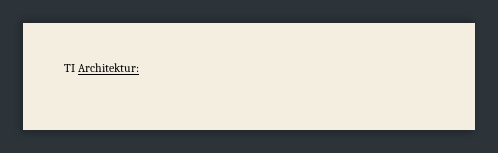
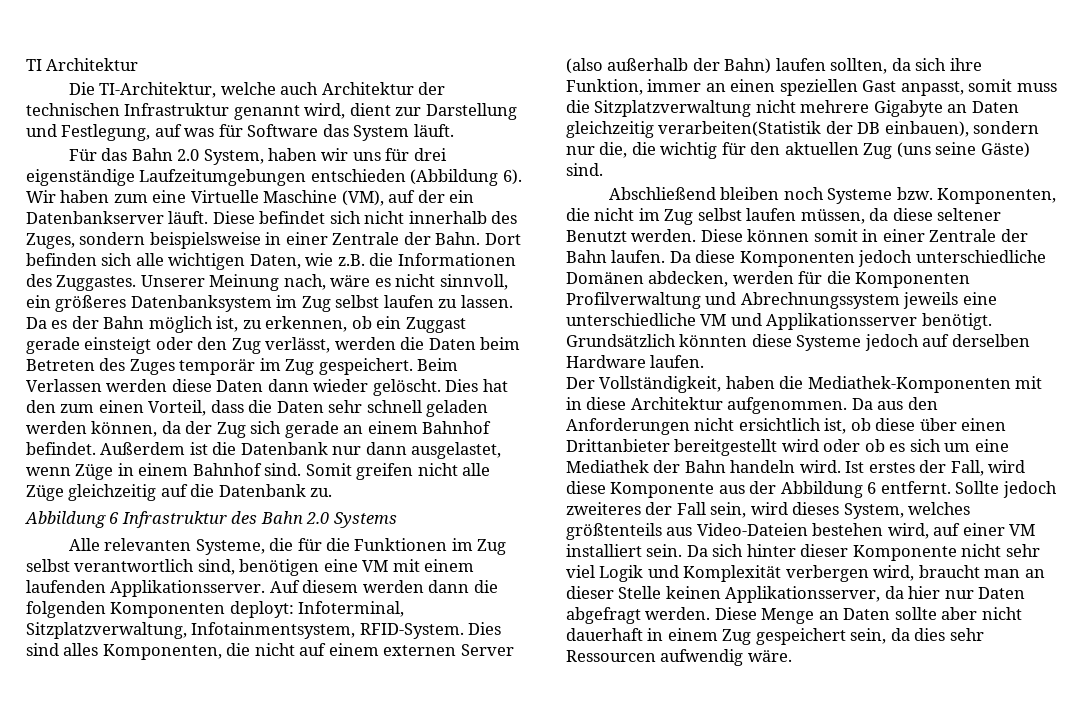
- TI Architektur:
+ TI Architektur
+ Die TI-Architektur, welche auch Architektur der technischen Infrastruktur genannt wird, dient zur Darstellung und Festlegung, auf was für Software das System läuft.
+ Für das Bahn 2.0 System, haben wir uns für drei eigenständige Laufzeitumgebungen entschieden (Abbildung 6). Wir haben zum eine Virtuelle Maschine (VM), auf der ein Datenbankserver läuft. Diese befindet sich nicht innerhalb des Zuges, sondern beispielsweise in einer Zentrale der Bahn. Dort befinden sich alle wichtigen Daten, wie z.B. die Informationen des Zuggastes. Unserer Meinung nach, wäre es nicht sinnvoll, ein größeres Datenbanksystem im Zug selbst laufen zu lassen. Da es der Bahn möglich ist, zu erkennen, ob ein Zuggast gerade einsteigt oder den Zug verlässt, werden die Daten beim Betreten des Zuges temporär im Zug gespeichert. Beim Verlassen werden diese Daten dann wieder gelöscht. Dies hat den zum einen Vorteil, dass die Daten sehr schnell geladen werden können, da der Zug sich gerade an einem Bahnhof befindet. Außerdem ist die Datenbank nur dann ausgelastet, wenn Züge in einem Bahnhof sind. Somit greifen nicht alle Züge gleichzeitig auf die Datenbank zu.
+ Abbildung 6 Infrastruktur des Bahn 2.0 Systems
+ Alle relevanten Systeme, die für die Funktionen im Zug selbst verantwortlich sind, benötigen eine VM mit einem laufenden Applikationsserver. Auf diesem werden dann die folgenden Komponenten deployt: Infoterminal, Sitzplatzverwaltung, Infotainmentsystem, RFID-System. Dies sind alles Komponenten, die nicht auf einem externen Server (also außerhalb der Bahn) laufen sollten, da sich ihre Funktion, immer an einen speziellen Gast anpasst, somit muss die Sitzplatzverwaltung nicht mehrere Gigabyte an Daten gleichzeitig verarbeiten(Statistik der DB einbauen), sondern nur die, die wichtig für den aktuellen Zug (uns seine Gäste) sind.
+ Abschließend bleiben noch Systeme bzw. Komponenten, die nicht im Zug selbst laufen müssen, da diese seltener Benutzt werden. Diese können somit in einer Zentrale der Bahn laufen. Da diese Komponenten jedoch unterschiedliche Domänen abdecken, werden für die Komponenten Profilverwaltung und Abrechnungssystem jeweils eine unterschiedliche VM und Applikationsserver benötigt. Grundsätzlich könnten diese Systeme jedoch auf derselben Hardware laufen.
+ Der Vollständigkeit, haben die Mediathek-Komponenten mit in diese Architektur aufgenommen. Da aus den Anforderungen nicht ersichtlich ist, ob diese über einen Drittanbieter bereitgestellt wird oder ob es sich um eine Mediathek der Bahn handeln wird. Ist erstes der Fall, wird diese Komponente aus der Abbildung 6 entfernt. Sollte jedoch zweiteres der Fall sein, wird dieses System, welches größtenteils aus Video-Dateien bestehen wird, auf einer VM installiert sein. Da sich hinter dieser Komponente nicht sehr viel Logik und Komplexität verbergen wird, braucht man an dieser Stelle keinen Applikationsserver, da hier nur Daten abgefragt werden. Diese Menge an Daten sollte aber nicht dauerhaft in einem Zug gespeichert sein, da dies sehr Ressourcen aufwendig wäre.

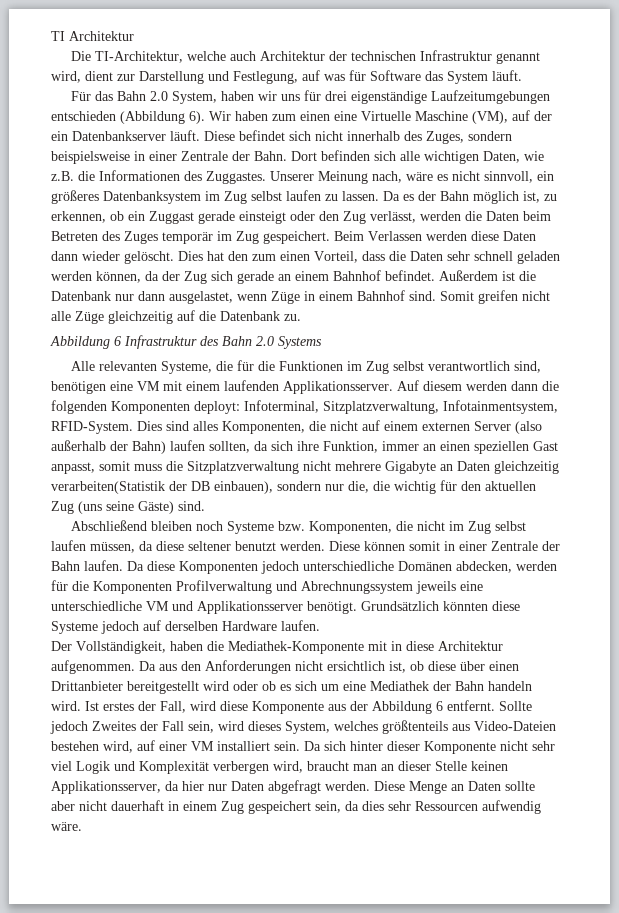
- Wir haben zum eine Virtuelle Maschine (VM), auf der ein Datenbankserver läuft.
+ Wir haben zum einen eine Virtuelle Maschine (VM), auf der ein Datenbankserver läuft.
- Abschließend bleiben noch Systeme bzw. Komponenten, die nicht im Zug selbst laufen müssen, da diese seltener Benutzt werden.
+ Abschließend bleiben noch Systeme bzw. Komponenten, die nicht im Zug selbst laufen müssen, da diese seltener benutzt werden.
- Der Vollständigkeit, haben die Mediathek-Komponenten mit in diese Architektur aufgenommen.
+ Der Vollständigkeit, haben die Mediathek-Komponente mit in diese Architektur aufgenommen.
- Sollte jedoch zweiteres der Fall sein, wird dieses System, welches größtenteils aus Video-Dateien bestehen wird, auf einer VM installiert sein.
+ Sollte jedoch Zweites der Fall sein, wird dieses System, welches größtenteils aus Video-Dateien bestehen wird, auf einer VM installiert sein.

